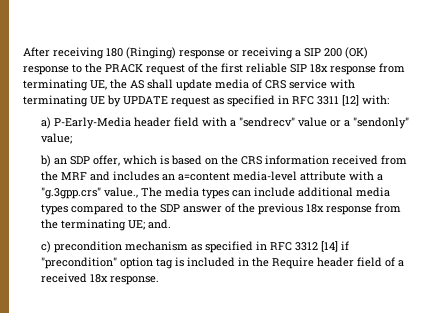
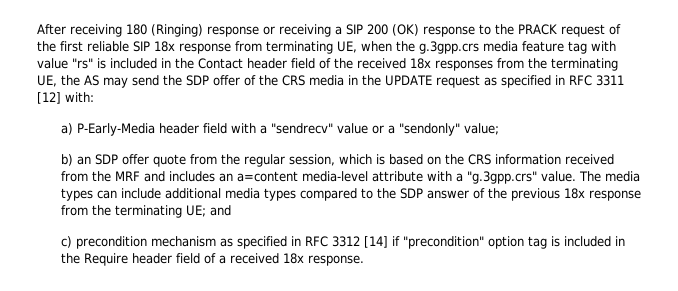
- After receiving 180 (Ringing) response or receiving a SIP 200 (OK) response to the PRACK request of the first reliable SIP 18x response from terminating UE, the AS shall update media of CRS service with terminating UE by UPDATE request as specified in RFC 3311 [12] with:
+ After receiving 180 (Ringing) response or receiving a SIP 200 (OK) response to the PRACK request of the first reliable SIP 18x response from terminating UE, when the g.3gpp.crs media feature tag with value "rs" is included in the Contact header field of the received 18x responses from the terminating UE, the AS may send the SDP offer of the CRS media in the UPDATE request as specified in RFC 3311 [12] with:
- b) an SDP offer, which is based on the CRS information received from the MRF and includes an a=content media-level attribute with a "g.3gpp.crs" value., The media types can include additional media types compared to the SDP answer of the previous 18x response from the terminating UE; and.
+ b) an SDP offer quote from the regular session, which is based on the CRS information received from the MRF and includes an a=content media-level attribute with a "g.3gpp.crs" value. The media types can include additional media types compared to the SDP answer of the previous 18x response from the terminating UE; and

